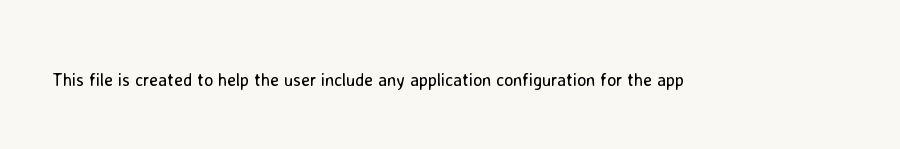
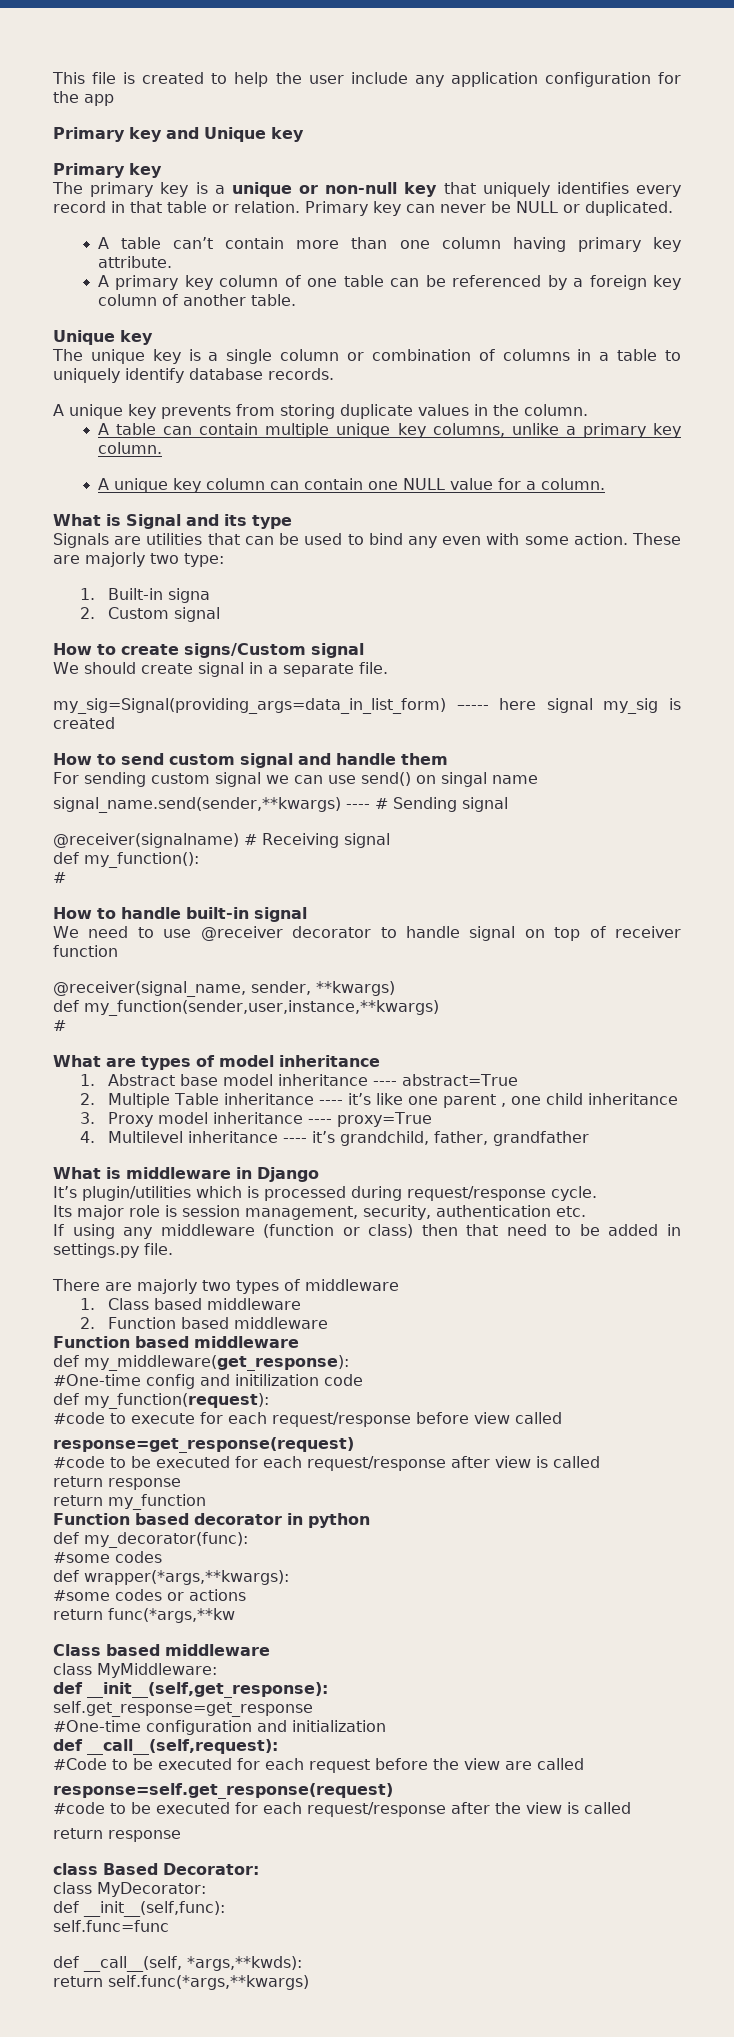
+ Primary key and Unique key
+ Primary key
+ The primary key is a unique or non-null key that uniquely identifies every record in that table or relation. Primary key can never be NULL or duplicated.
+ A table can’t contain more than one column having primary key attribute.
+ A primary key column of one table can be referenced by a foreign key column of another table.
+ Unique key
+ The unique key is a single column or combination of columns in a table to uniquely identify database records.
+ A unique key prevents from storing duplicate values in the column.
+ A table can contain multiple unique key columns, unlike a primary key column.
+ A unique key column can contain one NULL value for a column.
+ What is Signal and its type
+ Signals are utilities that can be used to bind any even with some action. These are majorly two type:
+ 1. Built-in signa
+ 2. Custom signal
+ How to create signs/Custom signal
+ We should create signal in a separate file.
+ my_sig=Signal(providing_args=data_in_list_form) –---- here signal my_sig is created
+ How to send custom signal and handle them
+ For sending custom signal we can use send() on singal name
+ signal_name.send(sender,**kwargs) ---- # Sending signal
+ @receiver(signalname) # Receiving signal
+ def my_function():
+ #
+ How to handle built-in signal
+ We need to use @receiver decorator to handle signal on top of receiver function
+ @receiver(signal_name, sender, **kwargs)
+ def my_function(sender,user,instance,**kwargs)
+ #
+ What are types of model inheritance
+ 1. Abstract base model inheritance ---- abstract=True
+ 2. Multiple Table inheritance ---- it’s like one parent , one child inheritance
+ 3. Proxy model inheritance ---- proxy=True
+ 4. Multilevel inheritance ---- it’s grandchild, father, grandfather
+ What is middleware in Django
+ It’s plugin/utilities which is processed during request/response cycle.
+ Its major role is session management, security, authentication etc.
+ If using any middleware (function or class) then that need to be added in settings.py file.
+ There are majorly two types of middleware
+ 1. Class based middleware
+ 2. Function based middleware
+ Function based middleware
+ def my_middleware(get_response):
+ #One-time config and initilization code
+ def my_function(request):
+ #code to execute for each request/response before view called
+ response=get_response(request)
+ #code to be executed for each request/response after view is called
+ return response
+ return my_function
+ Function based decorator in python
+ def my_decorator(func):
+ #some codes
+ def wrapper(*args,**kwargs):
+ #some codes or actions
+ return func(*args,**kw
+ Class based middleware
+ class MyMiddleware:
+ def __init__(self,get_response):
+ self.get_response=get_response
+ #One-time configuration and initialization
+ def __call__(self,request):
+ #Code to be executed for each request before the view are called
+ response=self.get_response(request)
+ #code to be executed for each request/response after the view is called
+ return response
+ class Based Decorator:
+ class MyDecorator:
+ def __init__(self,func):
+ self.func=func
+ def __call__(self, *args,**kwds):
+ return self.func(*args,**kwargs)

